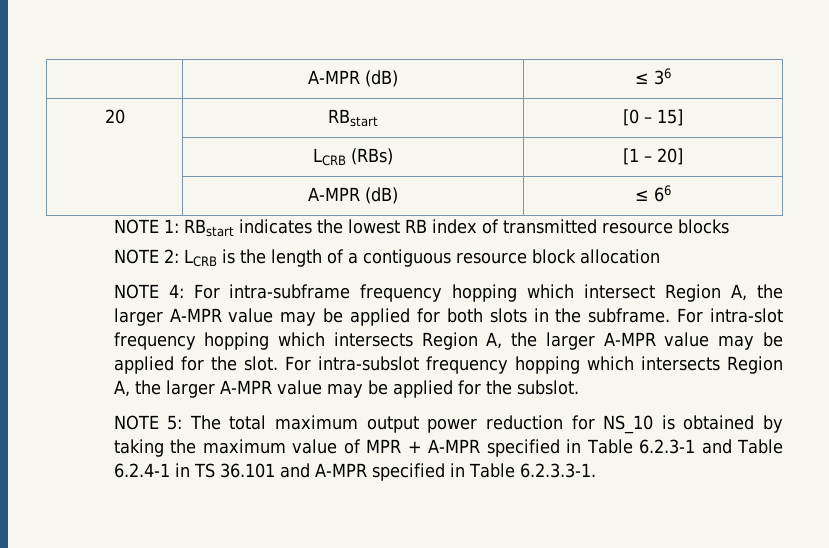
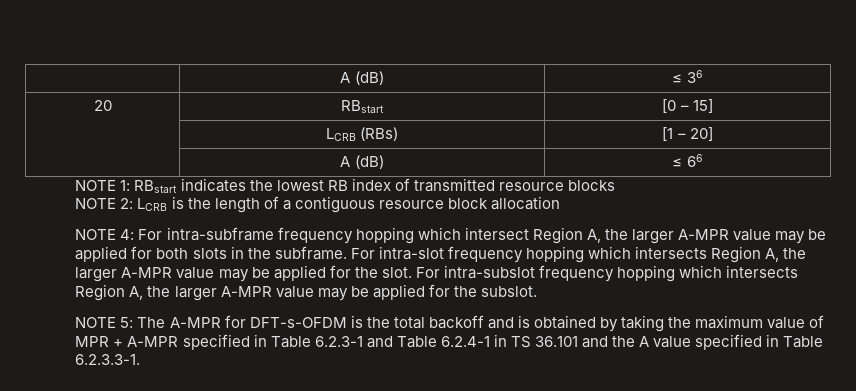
- | A-MPR (dB) | ≤ 36
+ | A (dB) | ≤ 36
- | A-MPR (dB) | ≤ 66
+ | A (dB) | ≤ 66
- NOTE 5: The total maximum output power reduction for NS_10 is obtained by taking the maximum value of MPR + A-MPR specified in Table 6.2.3-1 and Table 6.2.4-1 in TS 36.101 and A-MPR specified in Table 6.2.3.3-1.
+ NOTE 5: The A-MPR for DFT-s-OFDM is the total backoff and is obtained by taking the maximum value of MPR + A-MPR specified in Table 6.2.3-1 and Table 6.2.4-1 in TS 36.101 and the A value specified in Table 6.2.3.3-1.

